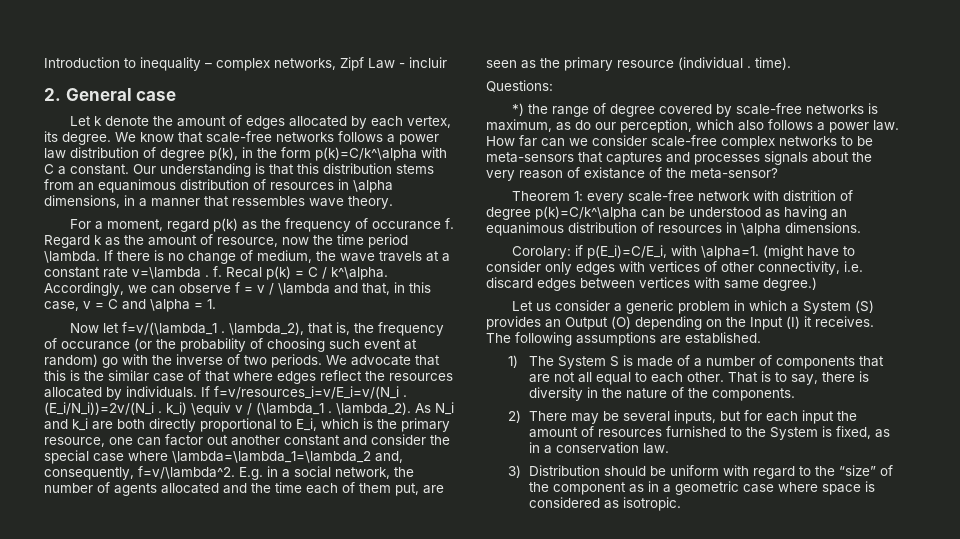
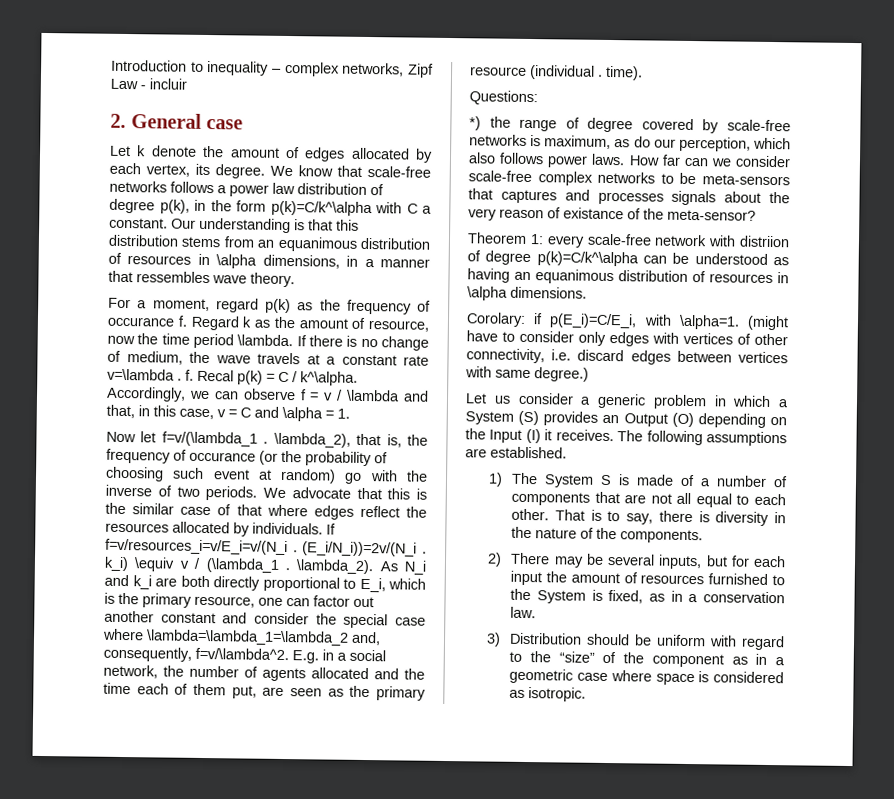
- *) the range of degree covered by scale-free networks is maximum, as do our perception, which also follows a power law.
+ *) the range of degree covered by scale-free networks is maximum, as do our perception, which also follows power laws.
- Theorem 1: every scale-free network with distrition of degree p(k)=C/k^\alpha can be understood as having an equanimous distribution of resources in \alpha dimensions.
+ Theorem 1: every scale-free network with distriion of degree p(k)=C/k^\alpha can be understood as having an equanimous distribution of resources in \alpha dimensions.

